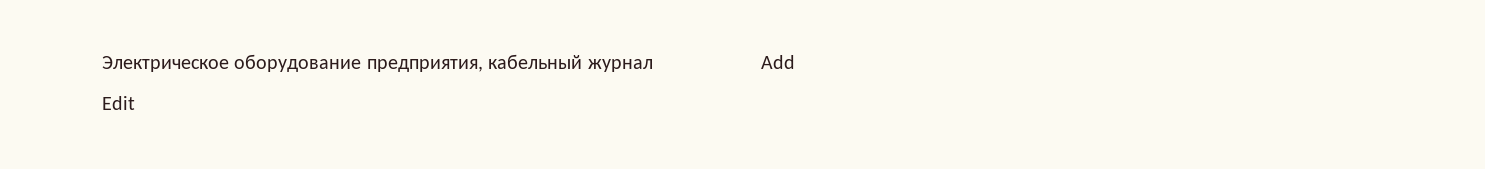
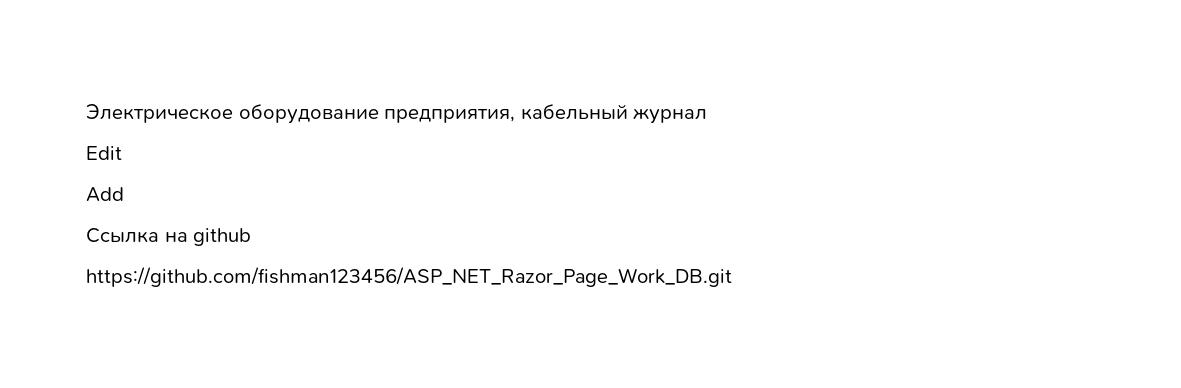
+ Ссылка на github
+ https://github.com/fishman123456/ASP_NET_Razor_Page_Work_DB.git

